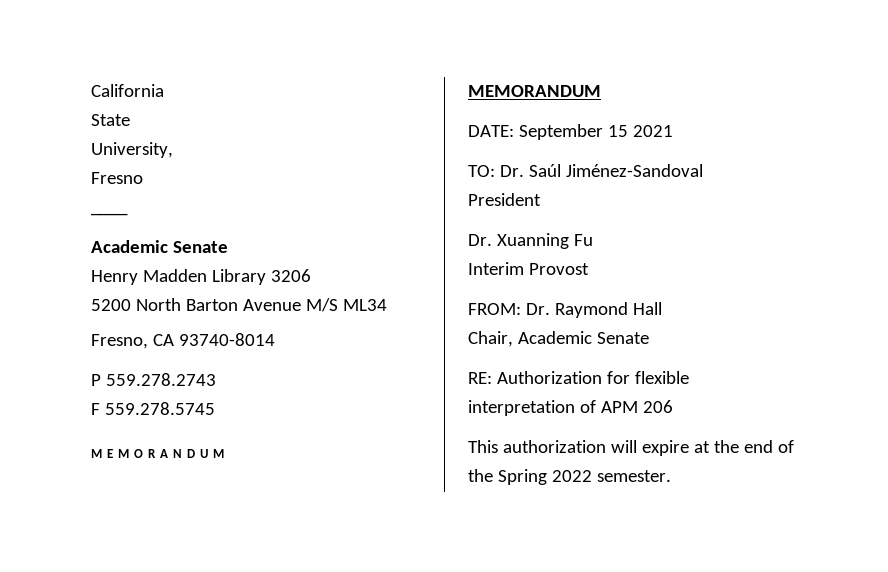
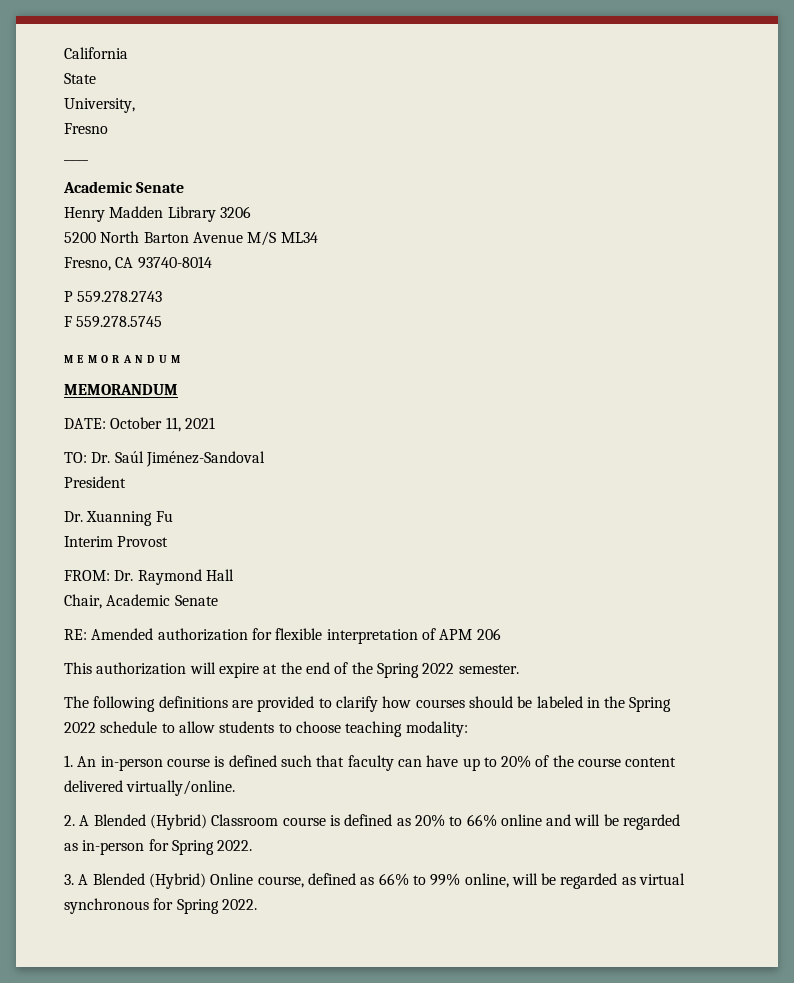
- DATE: September 15 2021
+ DATE: October 11, 2021
- RE: Authorization for flexible interpretation of APM 206
+ RE: Amended authorization for flexible interpretation of APM 206
+ The following definitions are provided to clarify how courses should be labeled in the Spring 2022 schedule to allow students to choose teaching modality:
+ 1. An in-person course is defined such that faculty can have up to 20% of the course content delivered virtually/online.
+ 2. A Blended (Hybrid) Classroom course is defined as 20% to 66% online and will be regarded as in-person for Spring 2022.
+ 3. A Blended (Hybrid) Online course, defined as 66% to 99% online, will be regarded as virtual synchronous for Spring 2022.

